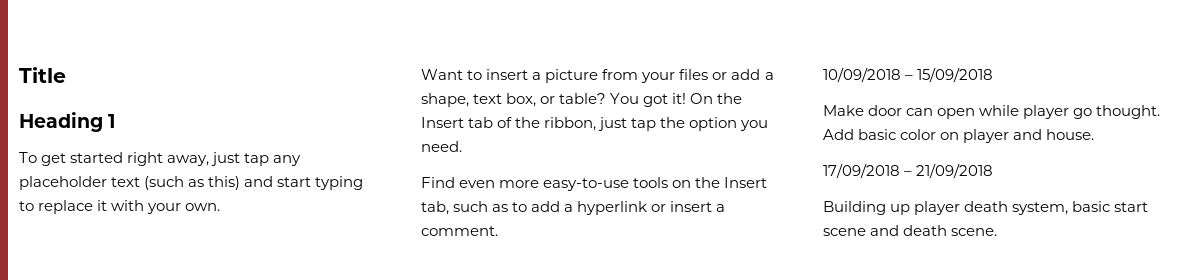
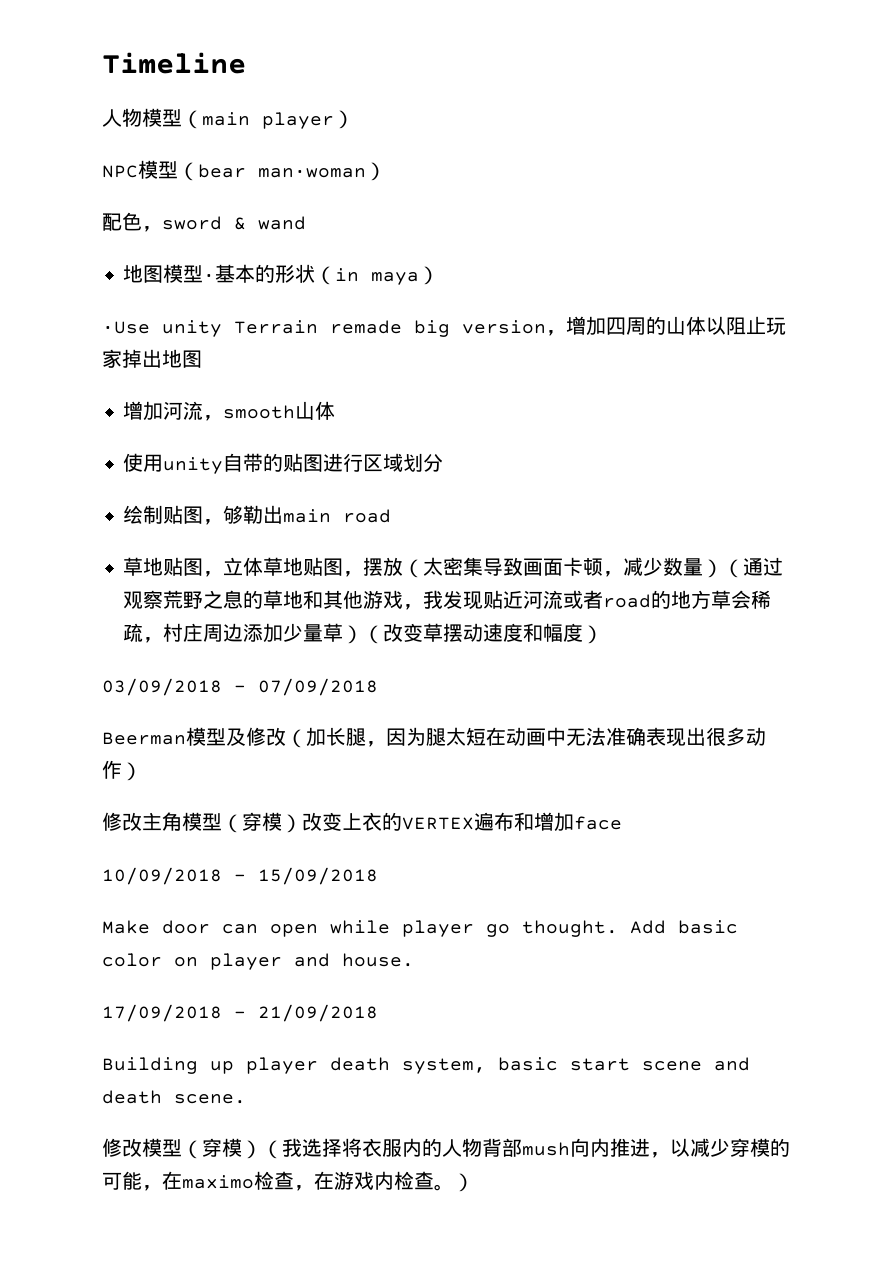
- Title
- Heading 1
- To get started right away, just tap any placeholder text (such as this) and start typing to replace it with your own.
- Want to insert a picture from your files or add a shape, text box, or table? You got it! On the Insert tab of the ribbon, just tap the option you need.
- Find even more easy-to-use tools on the Insert tab, such as to add a hyperlink or insert a comment.
+ Timeline
+ 人物模型（main player）
+ NPC模型（bear man·woman）
+ 配色，sword & wand
+ 地图模型·基本的形状（in maya）
+ ·Use unity Terrain remade big version，增加四周的山体以阻止玩家掉出地图
+ 增加河流，smooth山体
+ 使用unity自带的贴图进行区域划分
+ 绘制贴图，够勒出main road
+ 草地贴图，立体草地贴图，摆放（太密集导致画面卡顿，减少数量）（通过观察荒野之息的草地和其他游戏，我发现贴近河流或者road的地方草会稀疏，村庄周边添加少量草）（改变草摆动速度和幅度）
+ 03/09/2018 – 07/09/2018
+ Beerman模型及修改（加长腿，因为腿太短在动画中无法准确表现出很多动作）
+ 修改主角模型（穿模）改变上衣的VERTEX遍布和增加face
+ 修改模型（穿模）（我选择将衣服内的人物背部mush向内推进，以减少穿模的可能，在maximo检查，在游戏内检查。）

